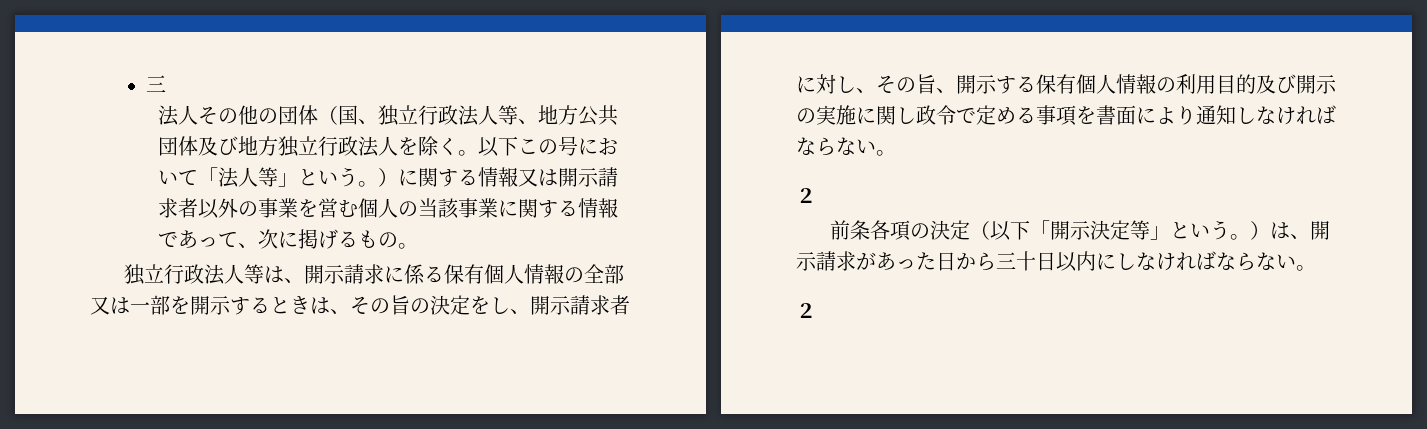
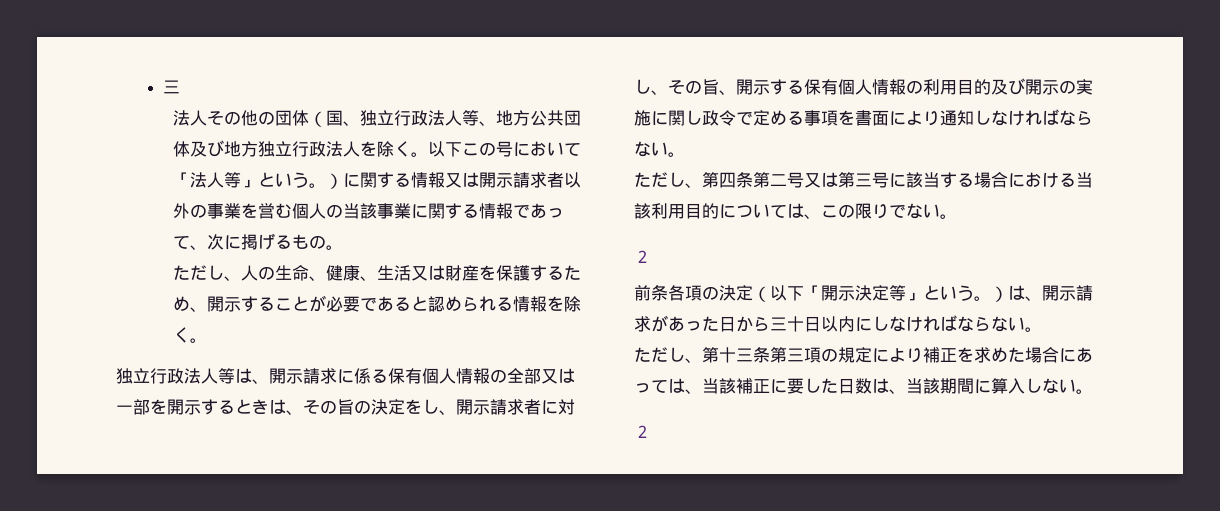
+ ただし、人の生命、健康、生活又は財産を保護するため、開示することが必要であると認められる情報を除く。
+ ただし、第四条第二号又は第三号に該当する場合における当該利用目的については、この限りでない。
+ ただし、第十三条第三項の規定により補正を求めた場合にあっては、当該補正に要した日数は、当該期間に算入しない。

